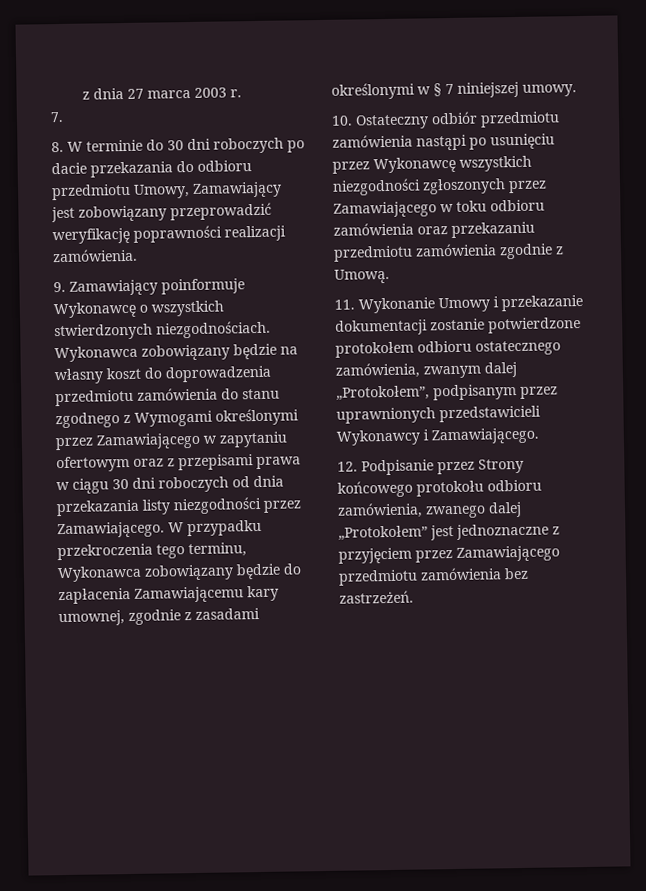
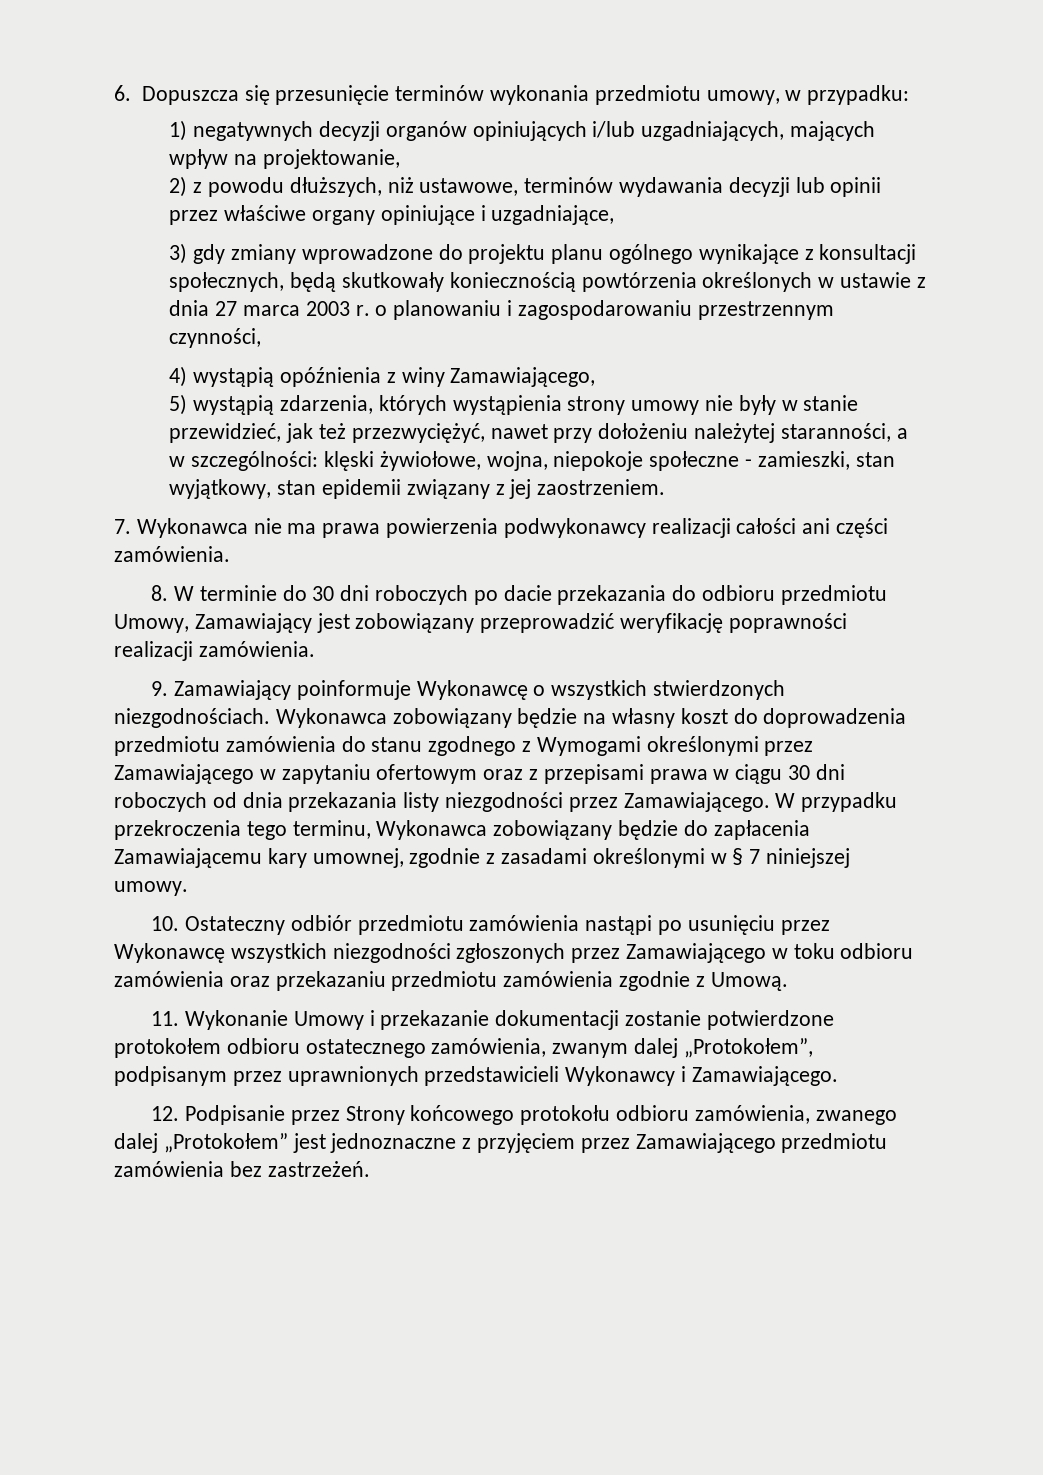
- z dnia 27 marca 2003 r.
- 7.
+ 6. Dopuszcza się przesunięcie terminów wykonania przedmiotu umowy, w przypadku:
+ 1) negatywnych decyzji organów opiniujących i/lub uzgadniających, mających wpływ na projektowanie,
+ 2) z powodu dłuższych, niż ustawowe, terminów wydawania decyzji lub opinii przez właściwe organy opiniujące i uzgadniające,
+ 3) gdy zmiany wprowadzone do projektu planu ogólnego wynikające z konsultacji społecznych, będą skutkowały koniecznością powtórzenia określonych w ustawie z dnia 27 marca 2003 r. o planowaniu i zagospodarowaniu przestrzennym czynności,
+ 4) wystąpią opóźnienia z winy Zamawiającego,
+ 5) wystąpią zdarzenia, których wystąpienia strony umowy nie były w stanie przewidzieć, jak też przezwyciężyć, nawet przy dołożeniu należytej staranności, a w szczególności: klęski żywiołowe, wojna, niepokoje społeczne - zamieszki, stan wyjątkowy, stan epidemii związany z jej zaostrzeniem.
+ 7. Wykonawca nie ma prawa powierzenia podwykonawcy realizacji całości ani części zamówienia.

